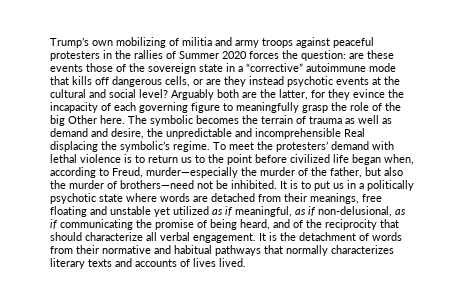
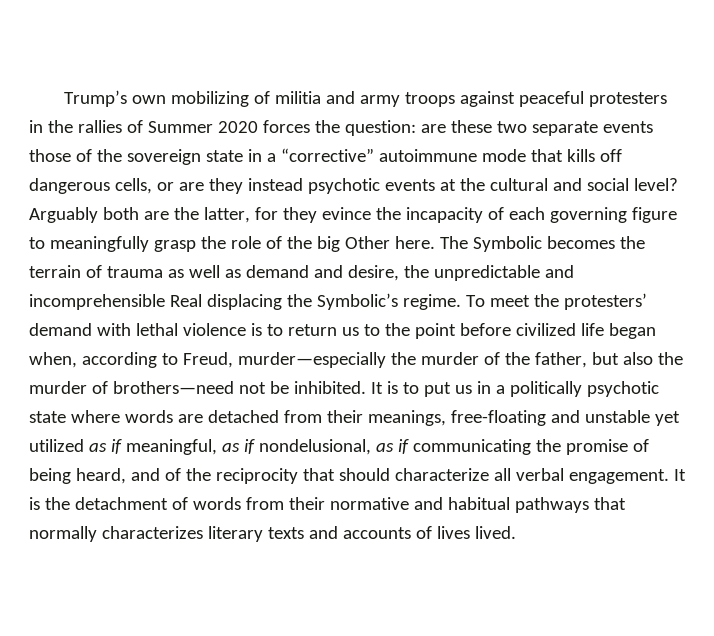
- Trump’s own mobilizing of militia and army troops against peaceful protesters in the rallies of Summer 2020 forces the question: are these events those of the sovereign state in a “corrective” autoimmune mode that kills off dangerous cells, or are they instead psychotic events at the cultural and social level?
+ Trump’s own mobilizing of militia and army troops against peaceful protesters in the rallies of Summer 2020 forces the question: are these two separate events those of the sovereign state in a “corrective” autoimmune mode that kills off dangerous cells, or are they instead psychotic events at the cultural and social level?
- The symbolic becomes the terrain of trauma as well as demand and desire, the unpredictable and incomprehensible Real displacing the symbolic’s regime.
+ The Symbolic becomes the terrain of trauma as well as demand and desire, the unpredictable and incomprehensible Real displacing the Symbolic’s regime.
- It is to put us in a politically psychotic state where words are detached from their meanings, free floating and unstable yet utilized as if meaningful, as if non-delusional, as if communicating the promise of being heard, and of the reciprocity that should characterize all verbal engagement.
+ It is to put us in a politically psychotic state where words are detached from their meanings, free-floating and unstable yet utilized as if meaningful, as if nondelusional, as if communicating the promise of being heard, and of the reciprocity that should characterize all verbal engagement.

